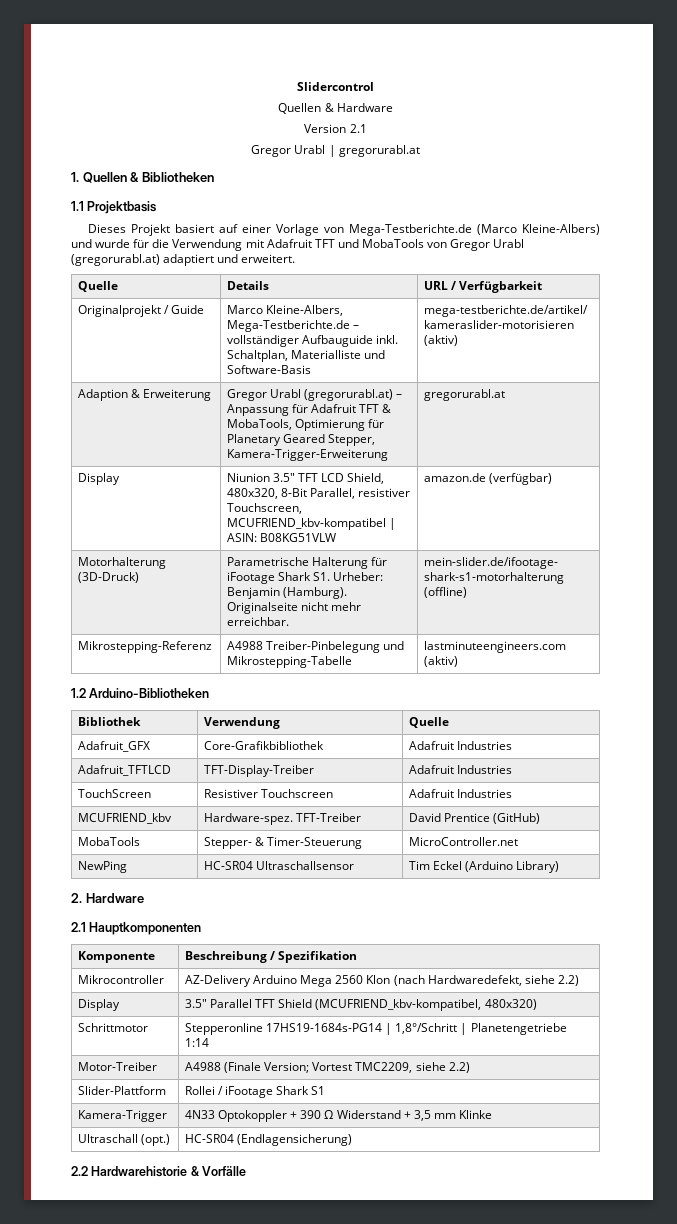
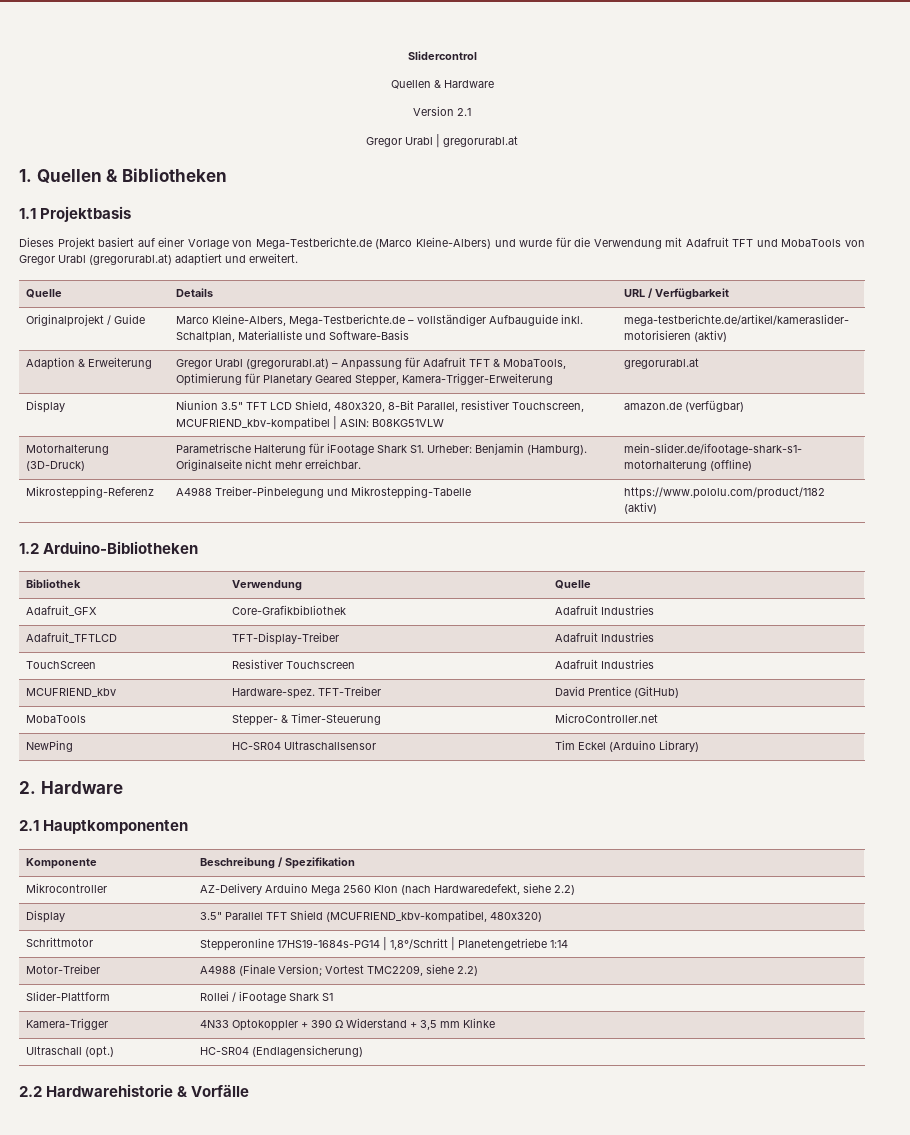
- Mikrostepping-Referenz | A4988 Treiber-Pinbelegung und Mikrostepping-Tabelle | lastminuteengineers.com (aktiv)
+ Mikrostepping-Referenz | A4988 Treiber-Pinbelegung und Mikrostepping-Tabelle | https://www.pololu.com/product/1182 (aktiv)

